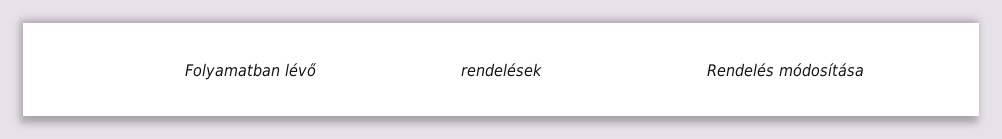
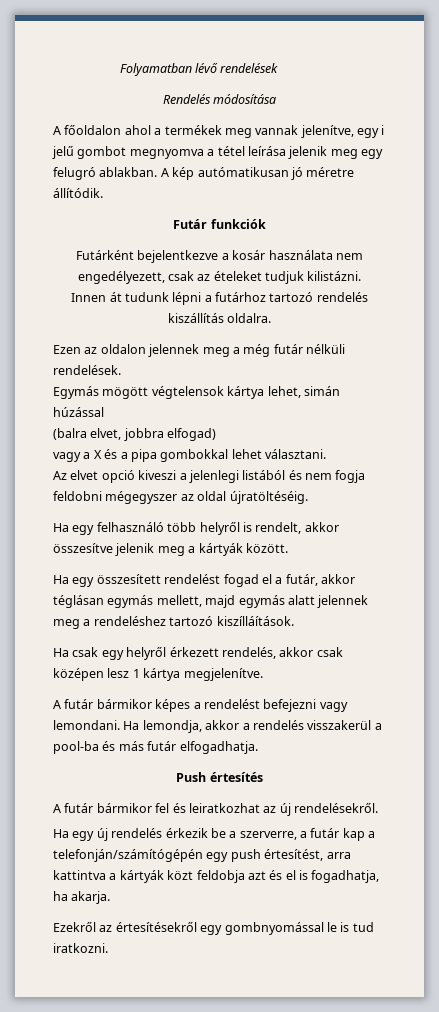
+ A főoldalon ahol a termékek meg vannak jelenítve, egy i jelű gombot megnyomva a tétel leírása jelenik meg egy felugró ablakban. A kép autómatikusan jó méretre állítódik.
+ Futár funkciók
+ Futárként bejelentkezve a kosár használata nem engedélyezett, csak az ételeket tudjuk kilistázni.
+ Innen át tudunk lépni a futárhoz tartozó rendelés kiszállítás oldalra.
+ Ezen az oldalon jelennek meg a még futár nélküli rendelések.
+ Egymás mögött végtelensok kártya lehet, simán húzással
+ (balra elvet, jobbra elfogad)
+ vagy a X és a pipa gombokkal lehet választani.
+ Az elvet opció kiveszi a jelenlegi listából és nem fogja feldobni mégegyszer az oldal újratöltéséig.
+ Ha egy felhasználó több helyről is rendelt, akkor összesítve jelenik meg a kártyák között.
+ Ha egy összesített rendelést fogad el a futár, akkor téglásan egymás mellett, majd egymás alatt jelennek meg a rendeléshez tartozó kiszílláítások.
+ Ha csak egy helyről érkezett rendelés, akkor csak középen lesz 1 kártya megjelenítve.
+ A futár bármikor képes a rendelést befejezni vagy lemondani. Ha lemondja, akkor a rendelés visszakerül a pool-ba és más futár elfogadhatja.
+ Push értesítés
+ A futár bármikor fel és leiratkozhat az új rendelésekről.
+ Ha egy új rendelés érkezik be a szerverre, a futár kap a telefonján/számítógépén egy push értesítést, arra kattintva a kártyák közt feldobja azt és el is fogadhatja, ha akarja.
+ Ezekről az értesítésekről egy gombnyomással le is tud iratkozni.

